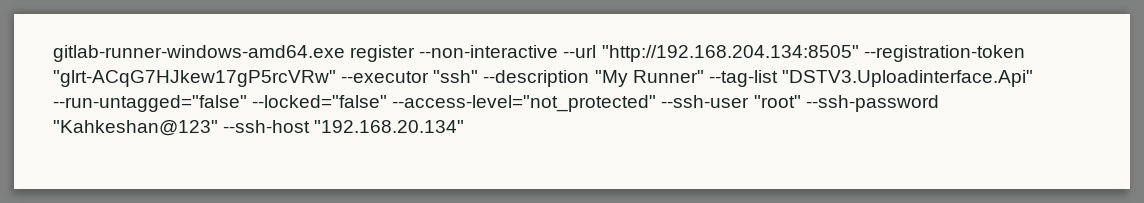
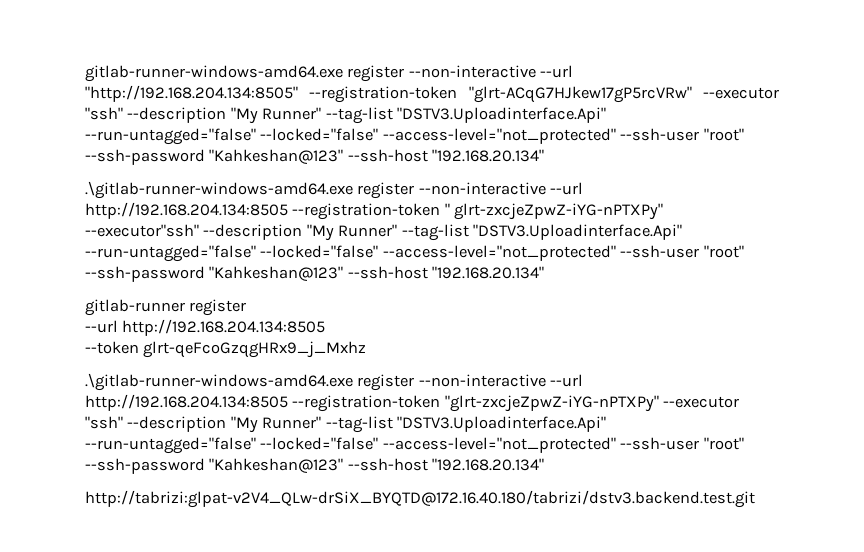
+ .\gitlab-runner-windows-amd64.exe register --non-interactive --url http://192.168.204.134:8505 --registration-token " glrt-zxcjeZpwZ-iYG-nPTXPy" --executor"ssh" --description "My Runner" --tag-list "DSTV3.Uploadinterface.Api" --run-untagged="false" --locked="false" --access-level="not_protected" --ssh-user "root" --ssh-password "Kahkeshan@123" --ssh-host "192.168.20.134"
+ gitlab-runner register
+ --url http://192.168.204.134:8505
+ --token glrt-qeFcoGzqgHRx9_j_Mxhz
+ .\gitlab-runner-windows-amd64.exe register --non-interactive --url http://192.168.204.134:8505 --registration-token "glrt-zxcjeZpwZ-iYG-nPTXPy" --executor "ssh" --description "My Runner" --tag-list "DSTV3.Uploadinterface.Api" --run-untagged="false" --locked="false" --access-level="not_protected" --ssh-user "root" --ssh-password "Kahkeshan@123" --ssh-host "192.168.20.134"
+ http://tabrizi:glpat-v2V4_QLw-drSiX_BYQTD@172.16.40.180/tabrizi/dstv3.backend.test.git

